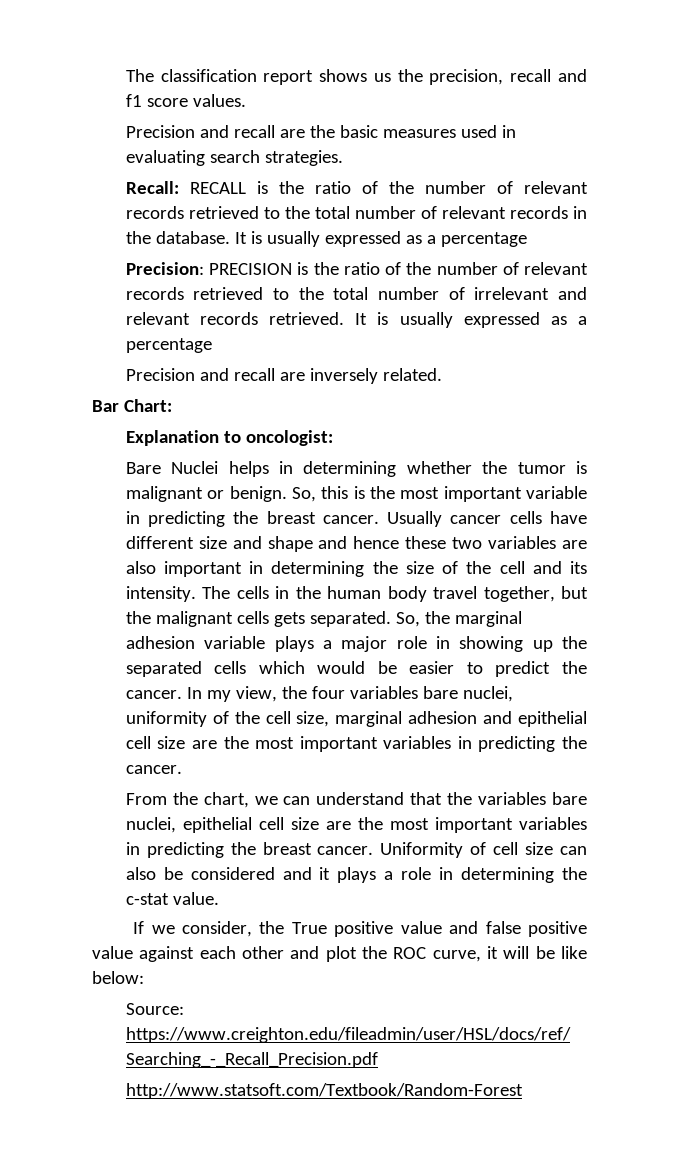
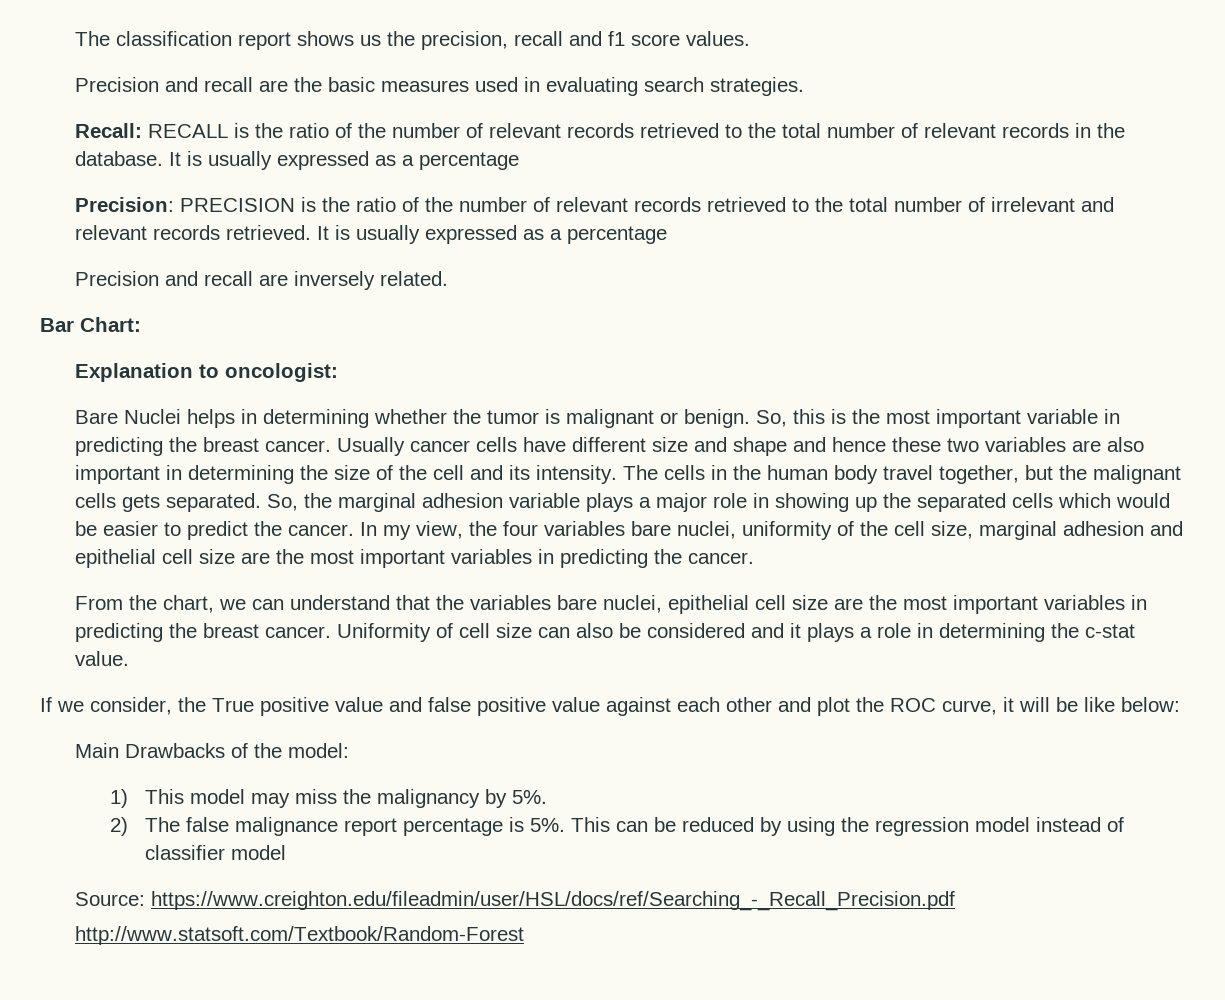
+ Main Drawbacks of the model:
+ 1) This model may miss the malignancy by 5%.
+ 2) The false malignance report percentage is 5%. This can be reduced by using the regression model instead of classifier model

